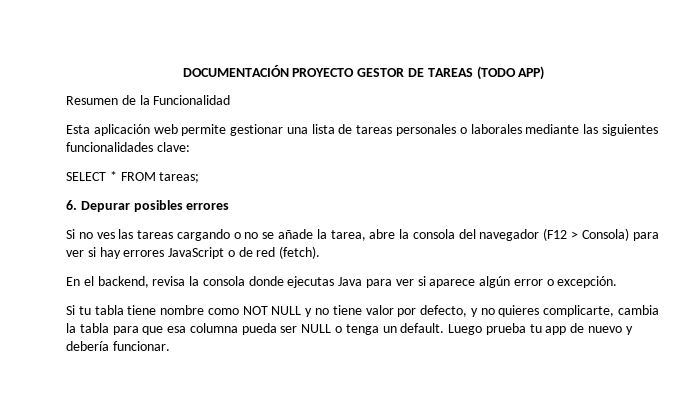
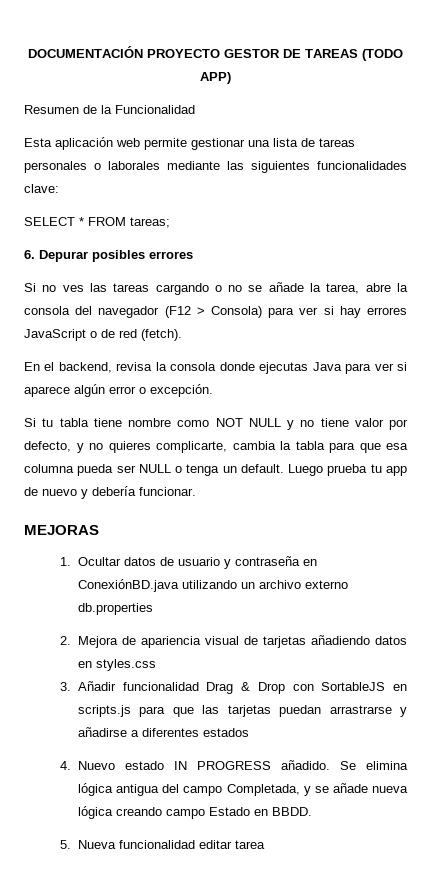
+ MEJORAS
+ 1. Ocultar datos de usuario y contraseña en ConexiónBD.java utilizando un archivo externo db.properties
+ 2. Mejora de apariencia visual de tarjetas añadiendo datos en styles.css
+ 3. Añadir funcionalidad Drag & Drop con SortableJS en scripts.js para que las tarjetas puedan arrastrarse y añadirse a diferentes estados
+ 4. Nuevo estado IN PROGRESS añadido. Se elimina lógica antigua del campo Completada, y se añade nueva lógica creando campo Estado en BBDD.
+ 5. Nueva funcionalidad editar tarea

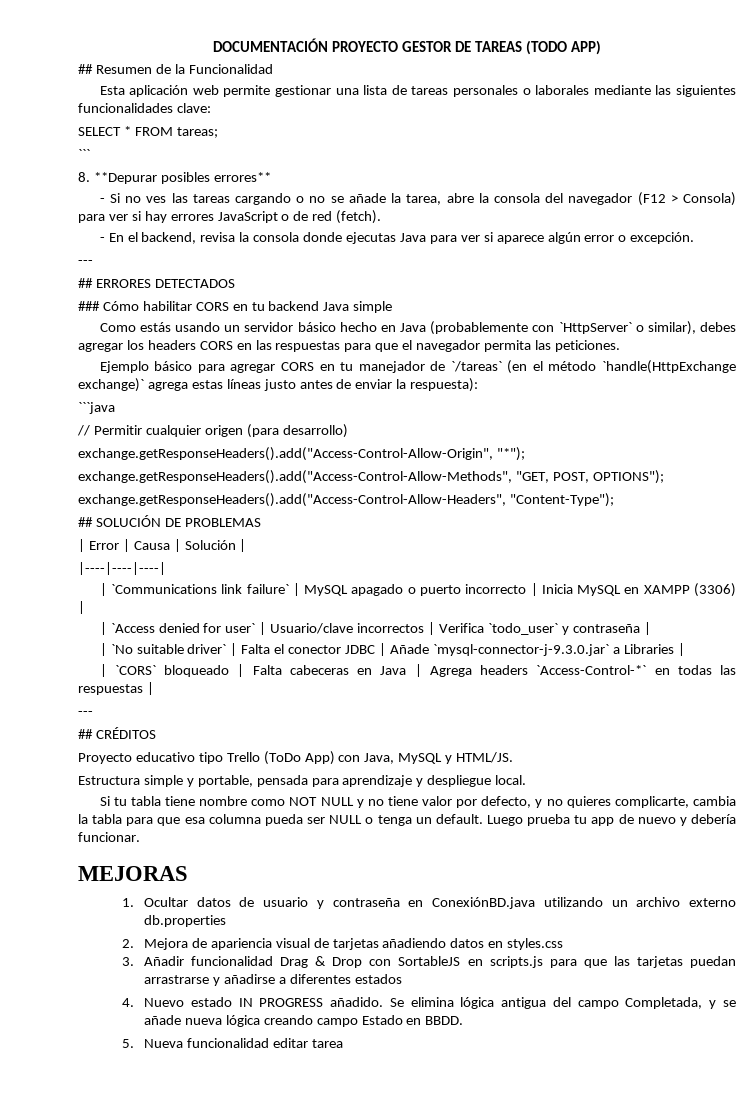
- Resumen de la Funcionalidad
+ ## Resumen de la Funcionalidad
- 6. Depurar posibles errores
- Si no ves las tareas cargando o no se añade la tarea, abre la consola del navegador (F12 > Consola) para ver si hay errores JavaScript o de red (fetch).
+ ```
+ 8. **Depurar posibles errores**
+ - Si no ves las tareas cargando o no se añade la tarea, abre la consola del navegador (F12 > Consola) para ver si hay errores JavaScript o de red (fetch).
- En el backend, revisa la consola donde ejecutas Java para ver si aparece algún error o excepción.
+ - En el backend, revisa la consola donde ejecutas Java para ver si aparece algún error o excepción.
+ ---
+ ## ERRORES DETECTADOS
+ ### Cómo habilitar CORS en tu backend Java simple
+ Como estás usando un servidor básico hecho en Java (probablemente con `HttpServer` o similar), debes agregar los headers CORS en las respuestas para que el navegador permita las peticiones.
+ Ejemplo básico para agregar CORS en tu manejador de `/tareas` (en el método `handle(HttpExchange exchange)` agrega estas líneas justo antes de enviar la respuesta):
+ ```java
+ // Permitir cualquier origen (para desarrollo)
+ exchange.getResponseHeaders().add("Access-Control-Allow-Origin", "*");
+ exchange.getResponseHeaders().add("Access-Control-Allow-Methods", "GET, POST, OPTIONS");
+ exchange.getResponseHeaders().add("Access-Control-Allow-Headers", "Content-Type");
+ ## SOLUCIÓN DE PROBLEMAS
+ | Error | Causa | Solución |
+ |----|----|----|
+ | `Communications link failure` | MySQL apagado o puerto incorrecto | Inicia MySQL en XAMPP (3306) |
+ | `Access denied for user` | Usuario/clave incorrectos | Verifica `todo_user` y contraseña |
+ | `No suitable driver` | Falta el conector JDBC | Añade `mysql-connector-j-9.3.0.jar` a Libraries |
+ | `CORS` bloqueado | Falta cabeceras en Java | Agrega headers `Access-Control-*` en todas las respuestas |
+ ---
+ ## CRÉDITOS
+ Proyecto educativo tipo Trello (ToDo App) con Java, MySQL y HTML/JS.
+ Estructura simple y portable, pensada para aprendizaje y despliegue local.

